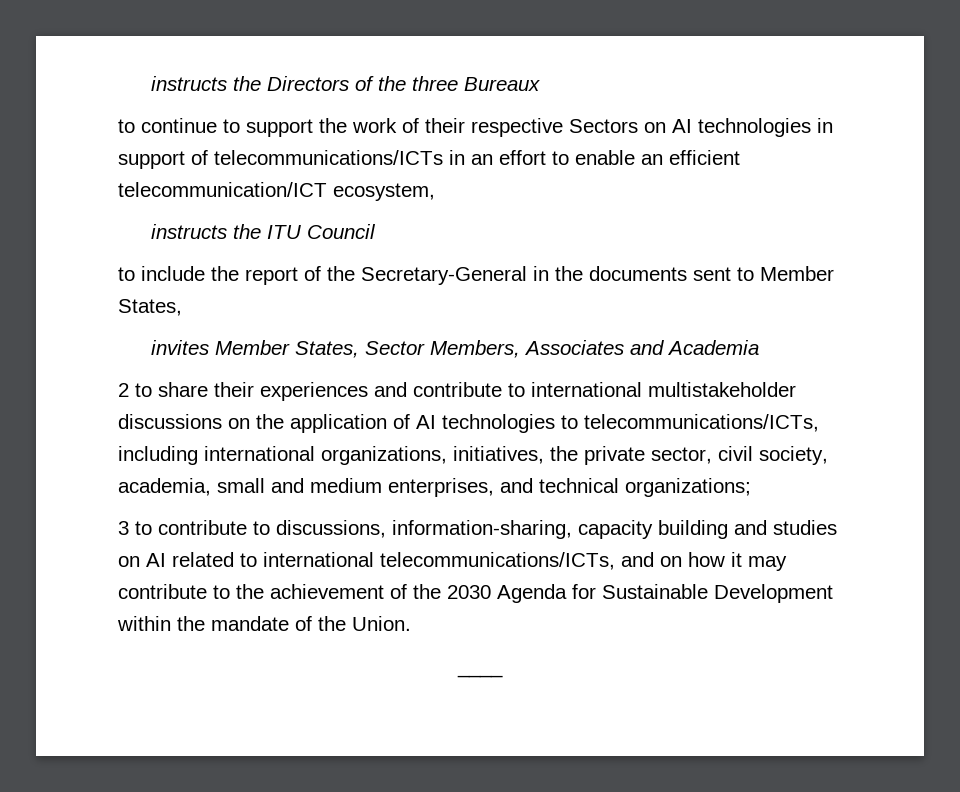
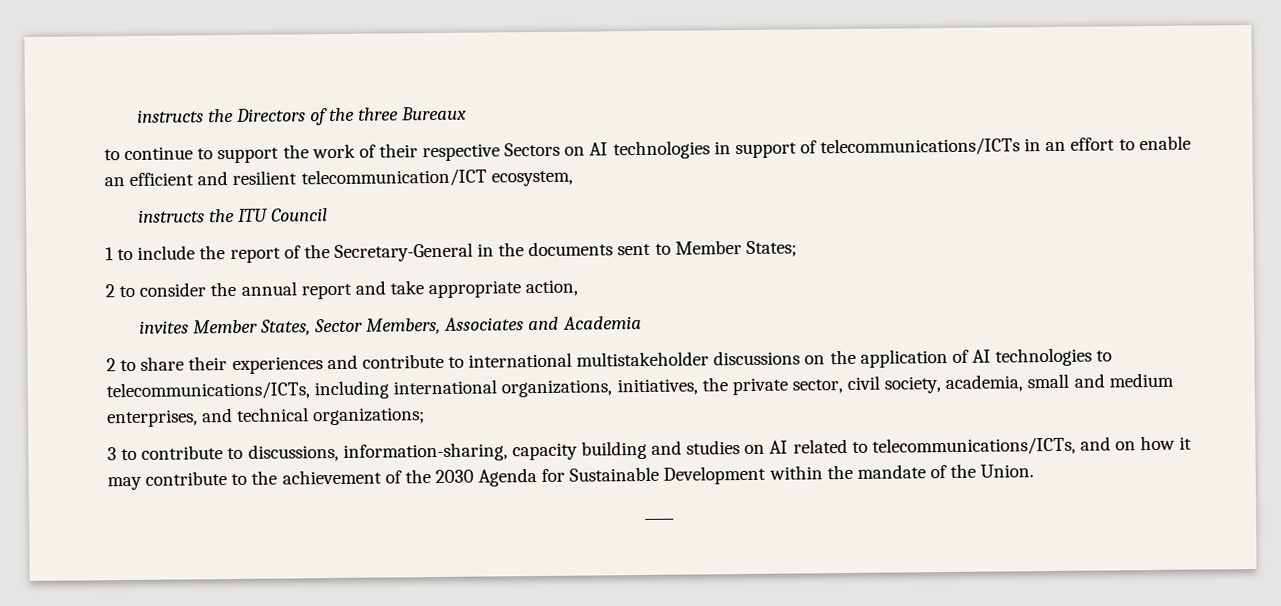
- to continue to support the work of their respective Sectors on AI technologies in support of telecommunications/ICTs in an effort to enable an efficient telecommunication/ICT ecosystem,
+ to continue to support the work of their respective Sectors on AI technologies in support of telecommunications/ICTs in an effort to enable an efficient and resilient telecommunication/ICT ecosystem,
- to include the report of the Secretary-General in the documents sent to Member States,
+ 1 to include the report of the Secretary-General in the documents sent to Member States;
+ 2 to consider the annual report and take appropriate action,
- 3 to contribute to discussions, information-sharing, capacity building and studies on AI related to international telecommunications/ICTs, and on how it may contribute to the achievement of the 2030 Agenda for Sustainable Development within the mandate of the Union.
+ 3 to contribute to discussions, information-sharing, capacity building and studies on AI related to telecommunications/ICTs, and on how it may contribute to the achievement of the 2030 Agenda for Sustainable Development within the mandate of the Union.

